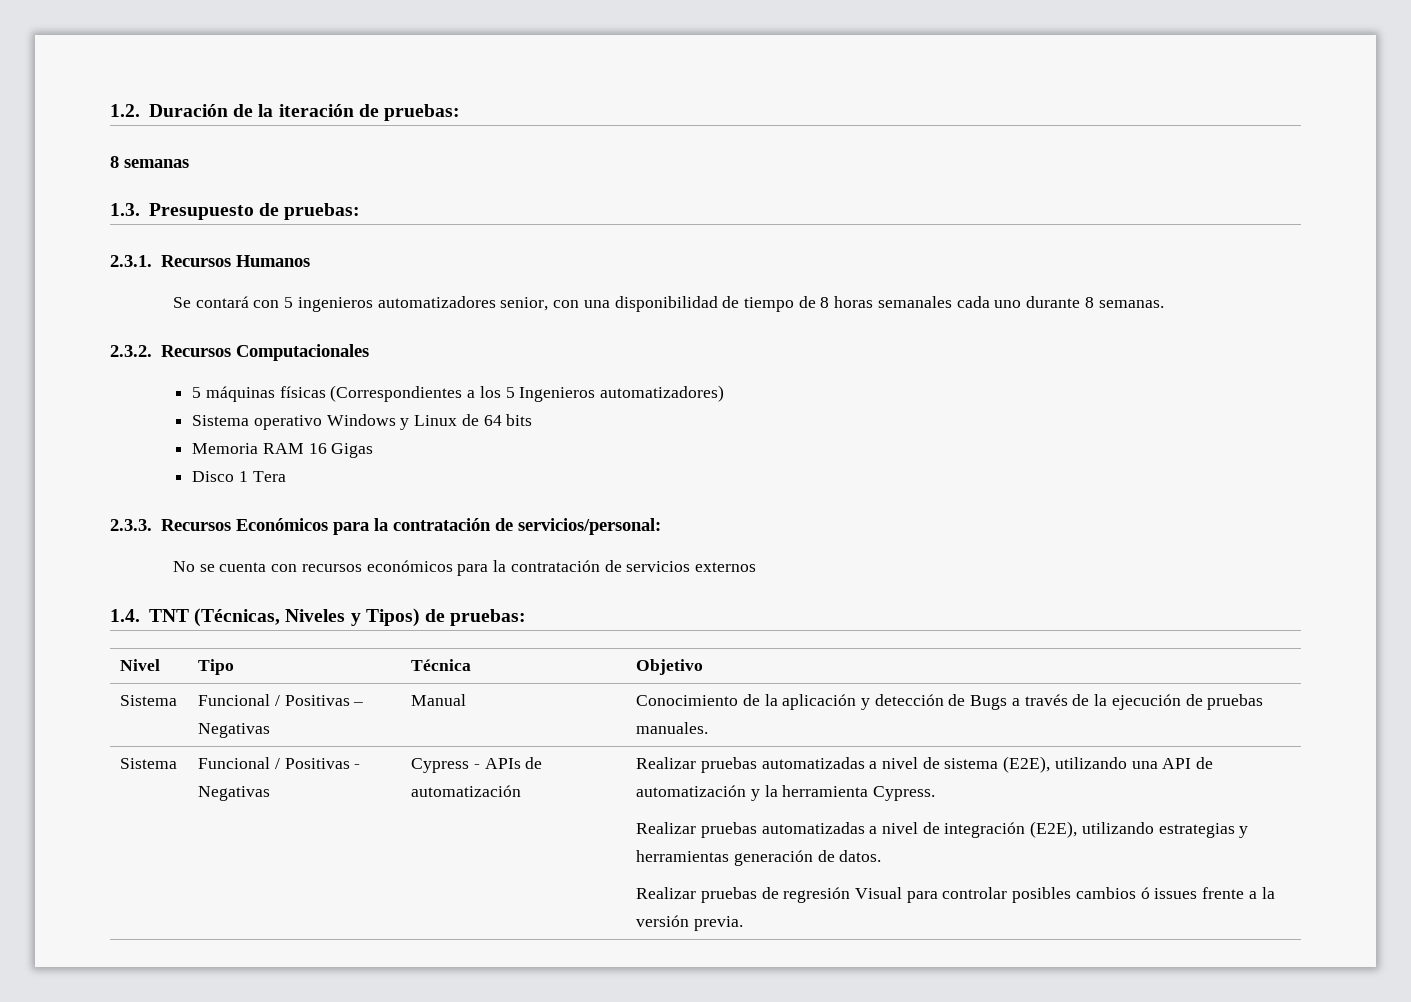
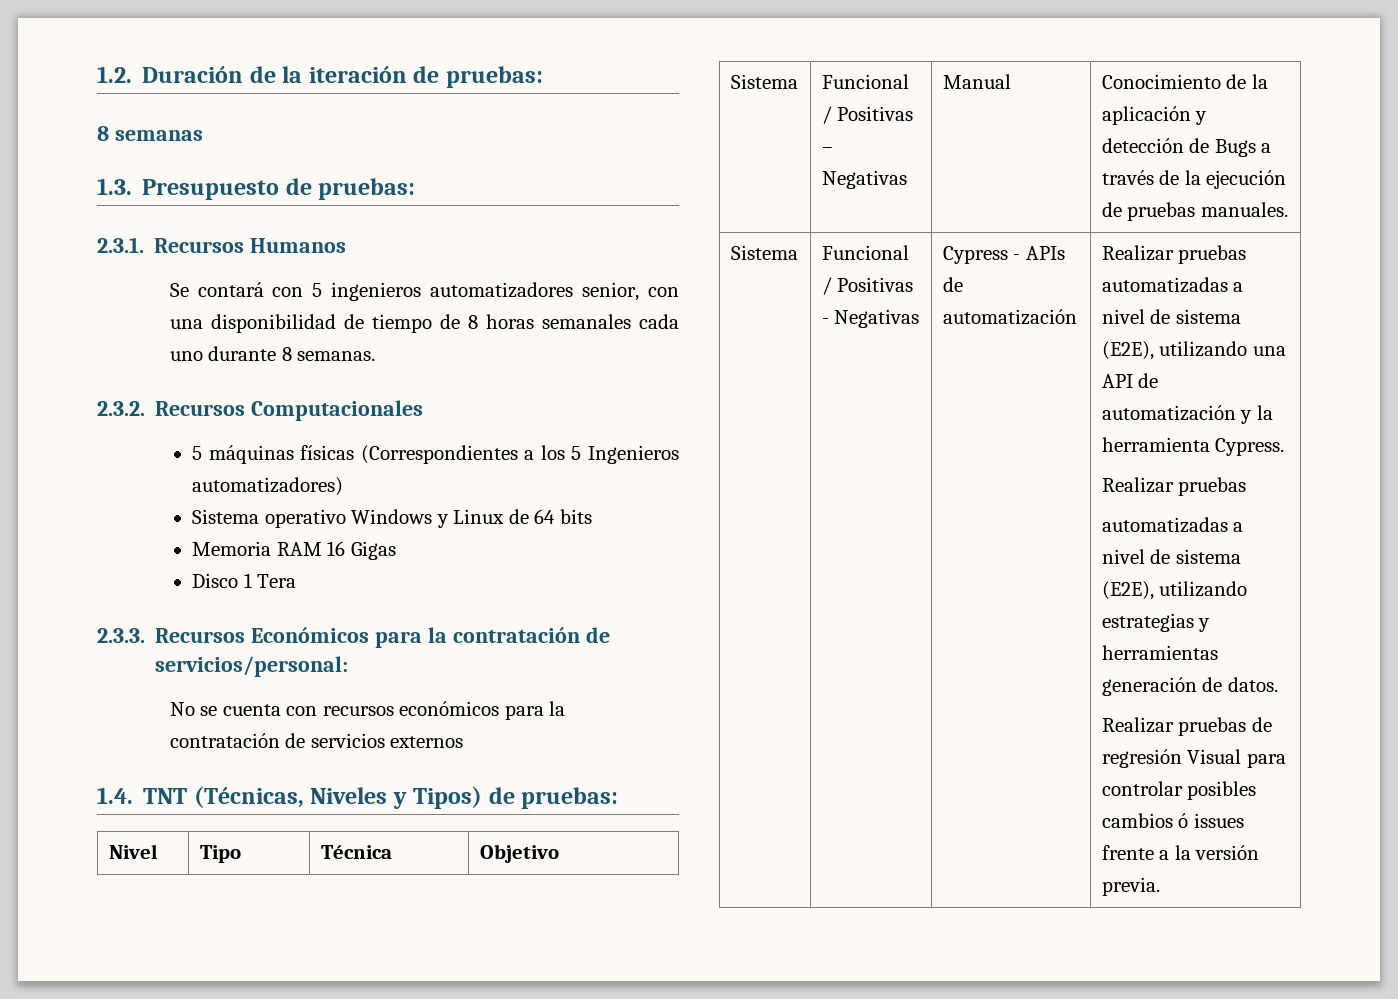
  Realizar pruebas automatizadas a nivel de sistema (E2E), utilizando una API de automatización y la herramienta Cypress.
- Realizar pruebas automatizadas a nivel de integración (E2E), utilizando estrategias y herramientas generación de datos.
+ Realizar pruebas
+ automatizadas a nivel de sistema (E2E), utilizando estrategias y herramientas generación de datos.

